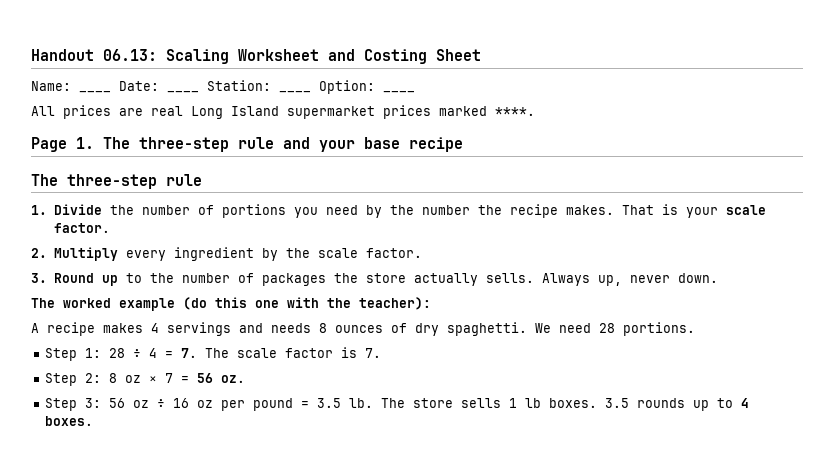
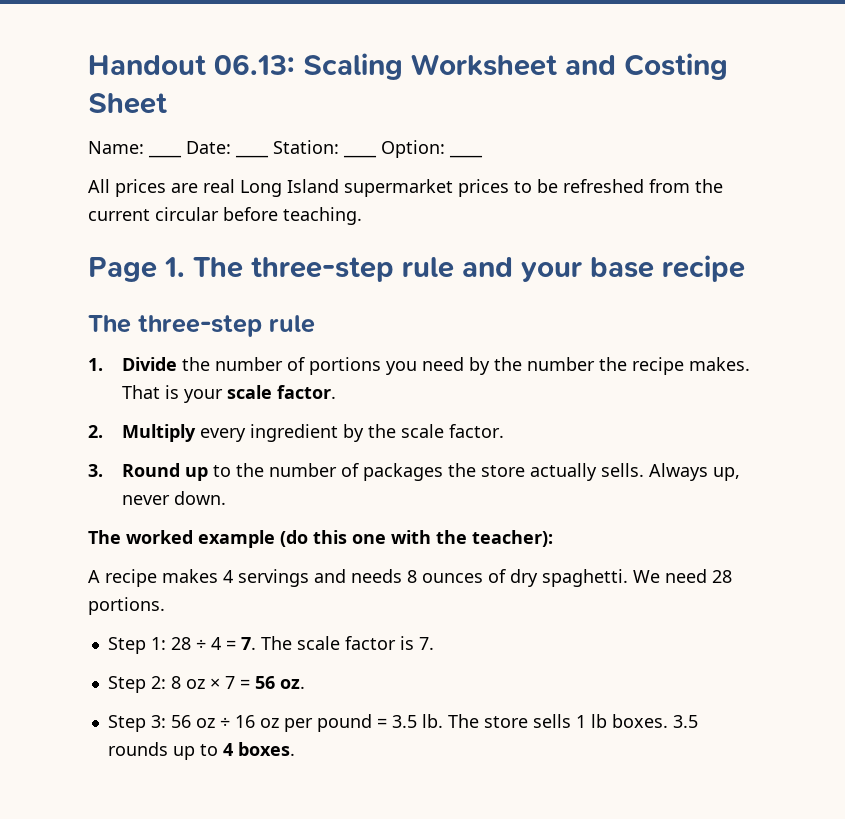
- All prices are real Long Island supermarket prices marked ****.
+ All prices are real Long Island supermarket prices to be refreshed from the current circular before teaching.

